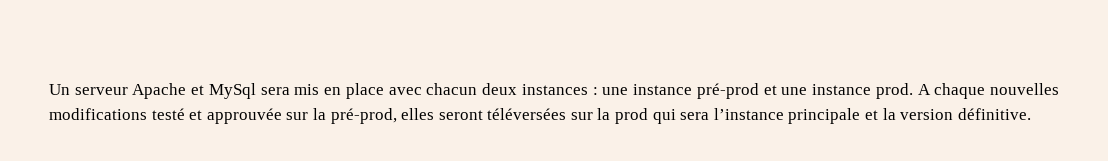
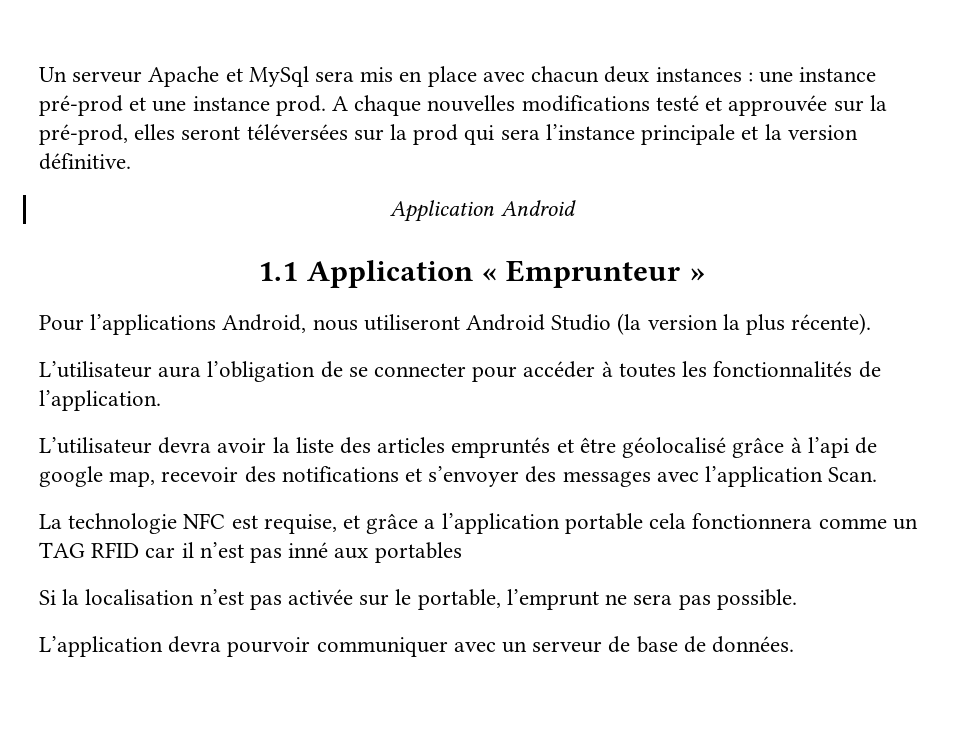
+ Application Android
+ 1.1 Application « Emprunteur »
+ Pour l’applications Android, nous utiliseront Android Studio (la version la plus récente).
+ L’utilisateur aura l’obligation de se connecter pour accéder à toutes les fonctionnalités de l’application.
+ L’utilisateur devra avoir la liste des articles empruntés et être géolocalisé grâce à l’api de google map, recevoir des notifications et s’envoyer des messages avec l’application Scan.
+ La technologie NFC est requise, et grâce a l’application portable cela fonctionnera comme un TAG RFID car il n’est pas inné aux portables
+ Si la localisation n’est pas activée sur le portable, l’emprunt ne sera pas possible.
+ L’application devra pourvoir communiquer avec un serveur de base de données.

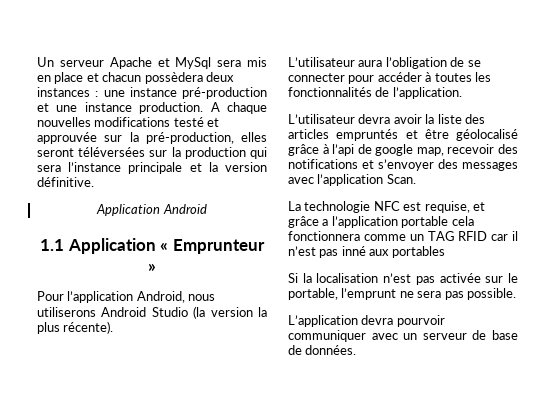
- Un serveur Apache et MySql sera mis en place avec chacun deux instances : une instance pré-prod et une instance prod.
+ Un serveur Apache et MySql sera mis en place et chacun possèdera deux instances : une instance pré-production et une instance production.
- A chaque nouvelles modifications testé et approuvée sur la pré-prod, elles seront téléversées sur la prod qui sera l’instance principale et la version définitive.
+ A chaque nouvelles modifications testé et approuvée sur la pré-production, elles seront téléversées sur la production qui sera l’instance principale et la version définitive.
- Pour l’applications Android, nous utiliseront Android Studio (la version la plus récente).
+ Pour l’application Android, nous utiliserons Android Studio (la version la plus récente).

